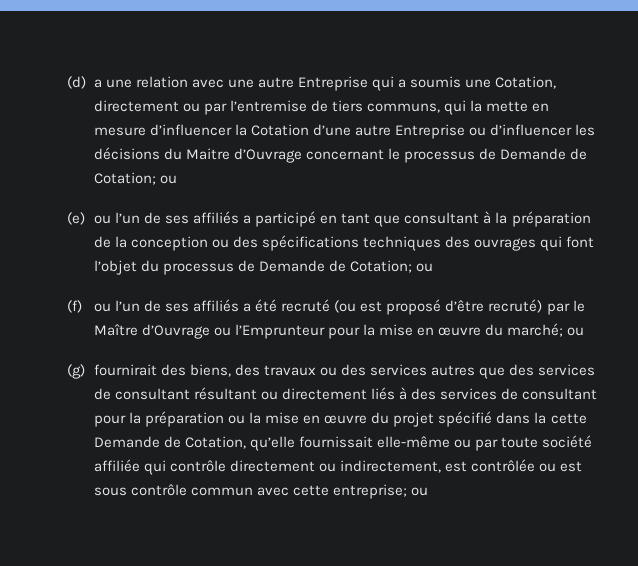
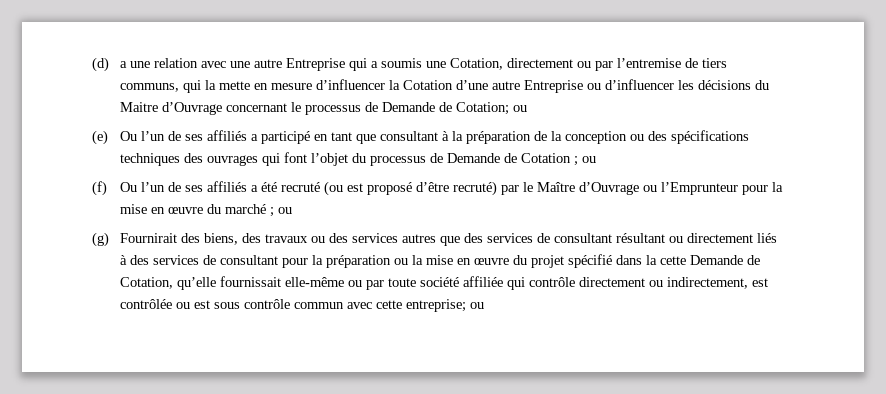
- (e) ou l’un de ses affiliés a participé en tant que consultant à la préparation de la conception ou des spécifications techniques des ouvrages qui font l’objet du processus de Demande de Cotation; ou
+ (e) Ou l’un de ses affiliés a participé en tant que consultant à la préparation de la conception ou des spécifications techniques des ouvrages qui font l’objet du processus de Demande de Cotation ; ou
- (f) ou l’un de ses affiliés a été recruté (ou est proposé d’être recruté) par le Maître d’Ouvrage ou l’Emprunteur pour la mise en œuvre du marché; ou
+ (f) Ou l’un de ses affiliés a été recruté (ou est proposé d’être recruté) par le Maître d’Ouvrage ou l’Emprunteur pour la mise en œuvre du marché ; ou
- (g) fournirait des biens, des travaux ou des services autres que des services de consultant résultant ou directement liés à des services de consultant pour la préparation ou la mise en œuvre du projet spécifié dans la cette Demande de Cotation, qu’elle fournissait elle-même ou par toute société affiliée qui contrôle directement ou indirectement, est contrôlée ou est sous contrôle commun avec cette entreprise;
+ (g) Fournirait des biens, des travaux ou des services autres que des services de consultant résultant ou directement liés à des services de consultant pour la préparation ou la mise en œuvre du projet spécifié dans la cette Demande de Cotation, qu’elle fournissait elle-même ou par toute société affiliée qui contrôle directement ou indirectement, est contrôlée ou est sous contrôle commun avec cette entreprise;

